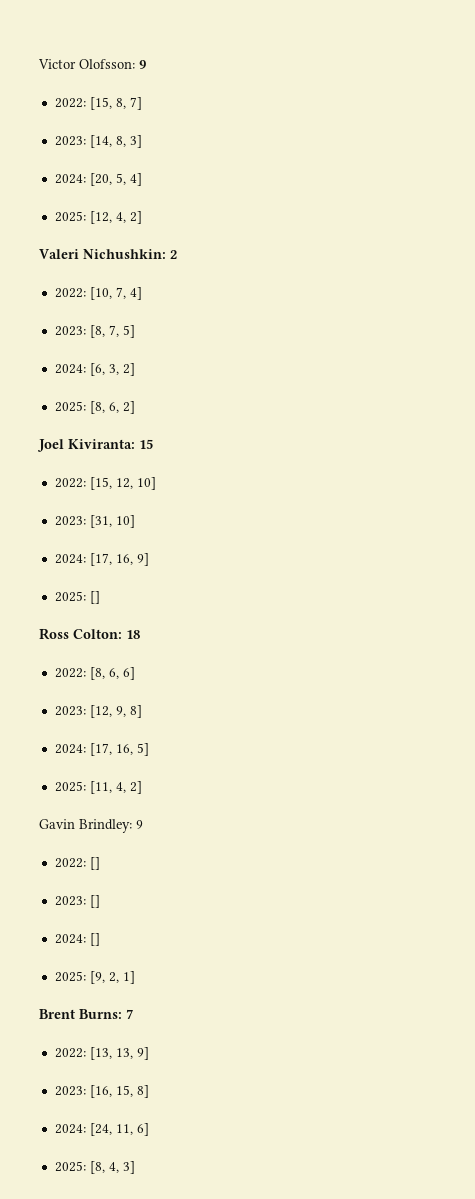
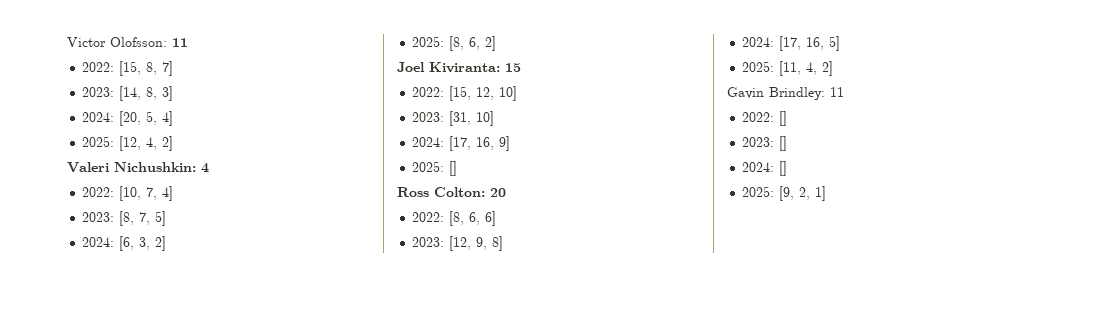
- Victor Olofsson: 9
+ Victor Olofsson: 11
- Valeri Nichushkin: 2
+ Valeri Nichushkin: 4
- Ross Colton: 18
+ Ross Colton: 20
- Gavin Brindley: 9
+ Gavin Brindley: 11
- Brent Burns: 7
- 2022: [13, 13, 9]
- 2023: [16, 15, 8]
- 2024: [24, 11, 6]
- 2025: [8, 4, 3]

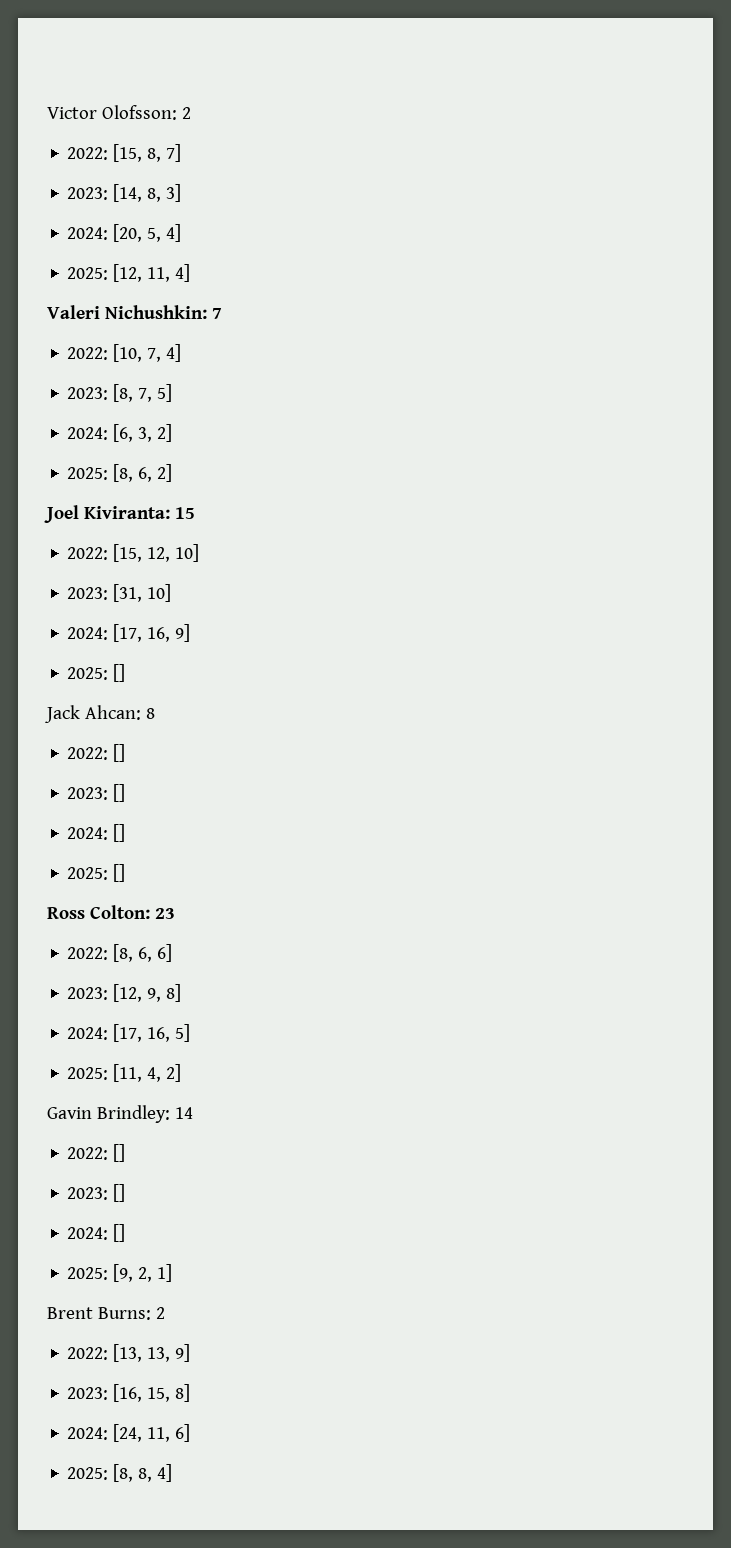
- Victor Olofsson: 11
+ Victor Olofsson: 2
- 2025: [12, 4, 2]
+ 2025: [12, 11, 4]
- Valeri Nichushkin: 4
+ Valeri Nichushkin: 7
+ Jack Ahcan: 8
+ 2022: []
+ 2023: []
+ 2024: []
+ 2025: []
- Ross Colton: 20
+ Ross Colton: 23
- Gavin Brindley: 11
+ Gavin Brindley: 14
+ Brent Burns: 2
+ 2022: [13, 13, 9]
+ 2023: [16, 15, 8]
+ 2024: [24, 11, 6]
+ 2025: [8, 8, 4]

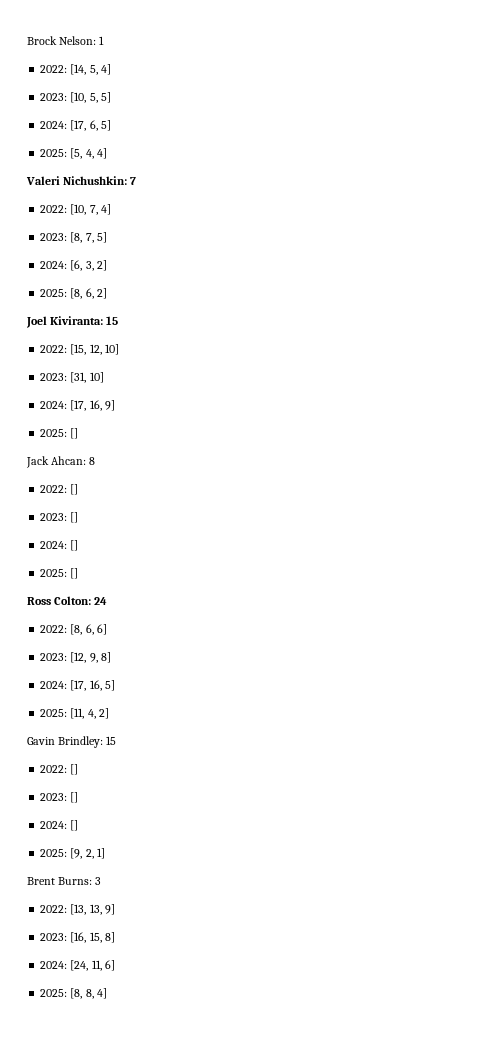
- Victor Olofsson: 2
- 2022: [15, 8, 7]
- 2023: [14, 8, 3]
- 2024: [20, 5, 4]
- 2025: [12, 11, 4]
+ Brock Nelson: 1
+ 2022: [14, 5, 4]
+ 2023: [10, 5, 5]
+ 2024: [17, 6, 5]
+ 2025: [5, 4, 4]
- Ross Colton: 23
+ Ross Colton: 24
- Gavin Brindley: 14
+ Gavin Brindley: 15
- Brent Burns: 2
+ Brent Burns: 3

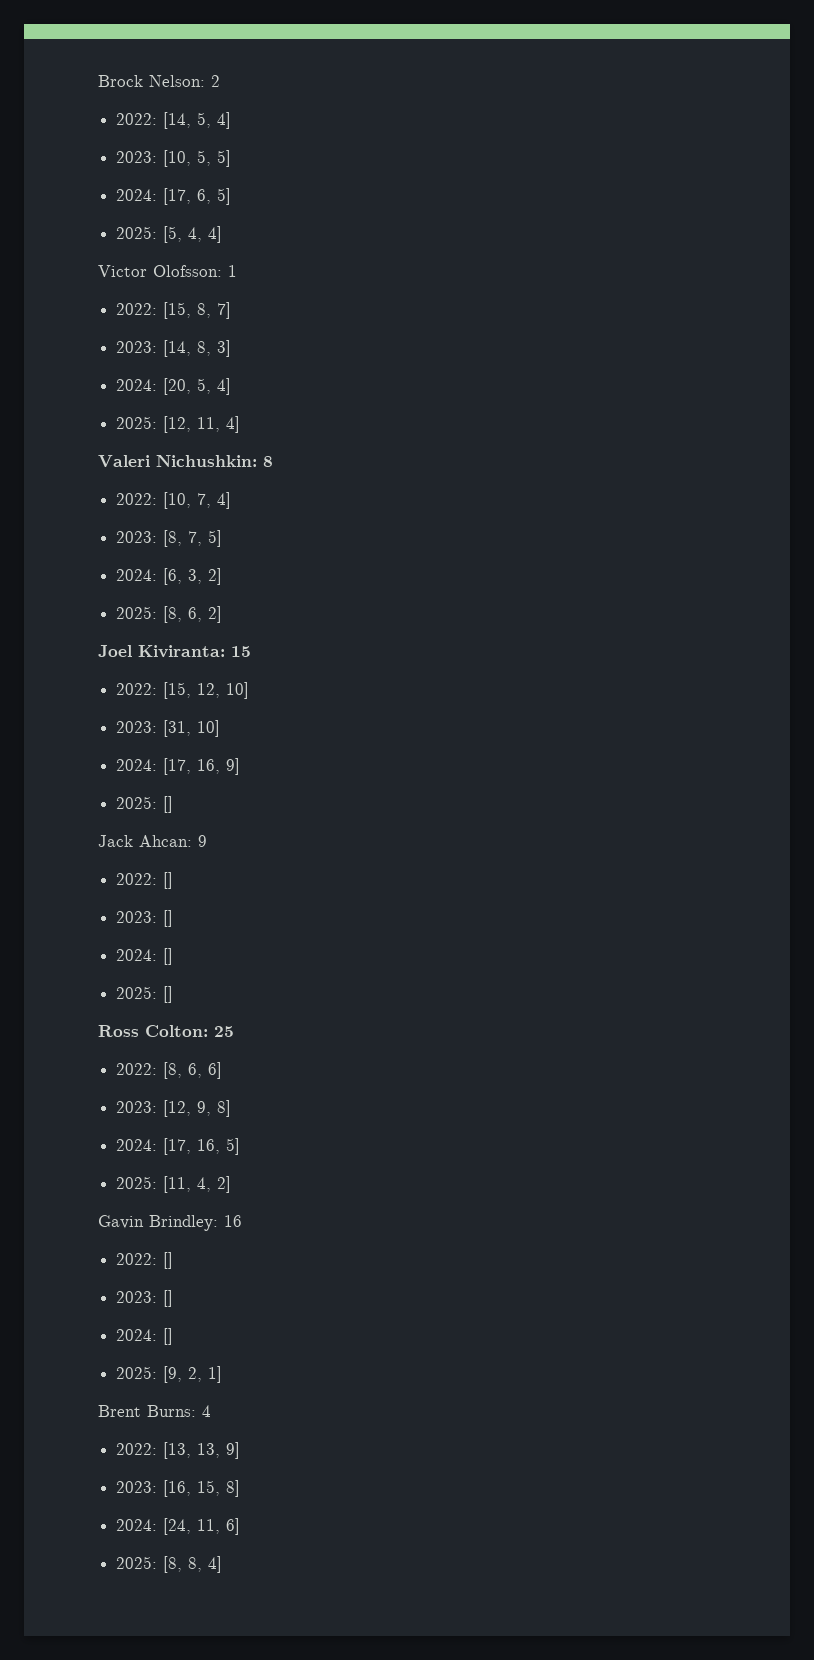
- Brock Nelson: 1
+ Brock Nelson: 2
+ Victor Olofsson: 1
+ 2022: [15, 8, 7]
+ 2023: [14, 8, 3]
+ 2024: [20, 5, 4]
+ 2025: [12, 11, 4]
- Valeri Nichushkin: 7
+ Valeri Nichushkin: 8
- Jack Ahcan: 8
+ Jack Ahcan: 9
- Ross Colton: 24
+ Ross Colton: 25
- Gavin Brindley: 15
+ Gavin Brindley: 16
- Brent Burns: 3
+ Brent Burns: 4

